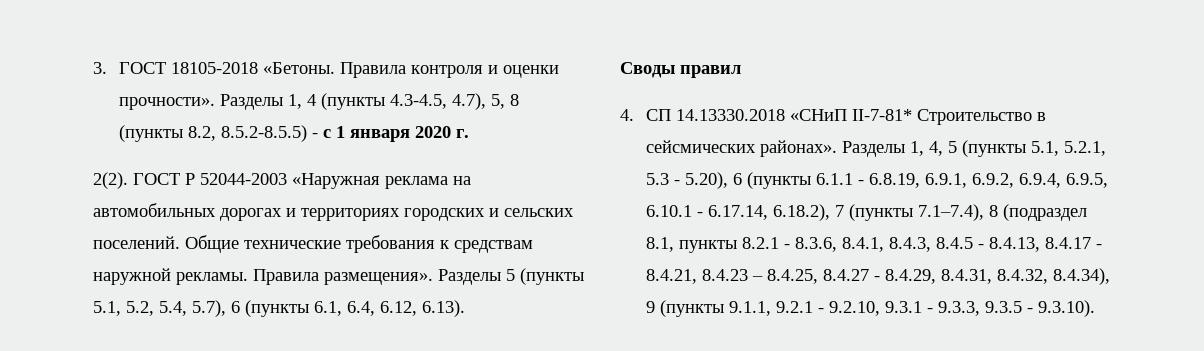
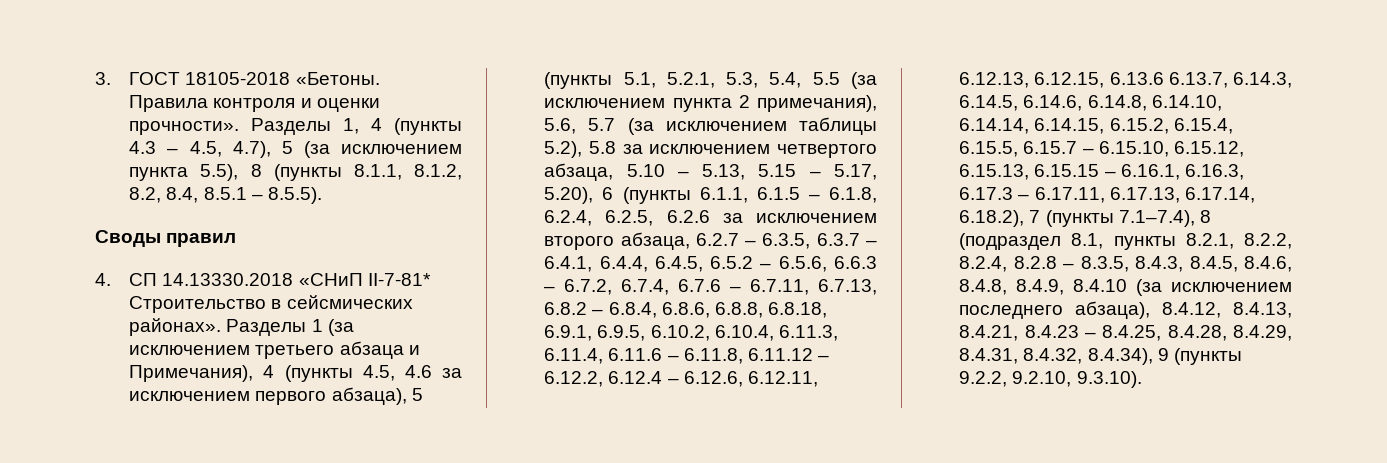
- Разделы 1, 4 (пункты 4.3-4.5, 4.7), 5, 8 (пункты 8.2, 8.5.2-8.5.5) - с 1 января 2020 г.
- 2(2). ГОСТ Р 52044-2003 «Наружная реклама на автомобильных дорогах и территориях городских и сельских поселений. Общие технические требования к средствам наружной рекламы. Правила размещения». Разделы 5 (пункты 5.1, 5.2, 5.4, 5.7), 6 (пункты 6.1, 6.4, 6.12, 6.13).
+ Разделы 1, 4 (пункты 4.3 – 4.5, 4.7), 5 (за исключением пункта 5.5), 8 (пункты 8.1.1, 8.1.2, 8.2, 8.4, 8.5.1 – 8.5.5).
- Разделы 1, 4, 5 (пункты 5.1, 5.2.1, 5.3 - 5.20), 6 (пункты 6.1.1 - 6.8.19, 6.9.1, 6.9.2, 6.9.4, 6.9.5, 6.10.1 - 6.17.14, 6.18.2), 7 (пункты 7.1–7.4), 8 (подраздел 8.1, пункты 8.2.1 - 8.3.6, 8.4.1, 8.4.3, 8.4.5 - 8.4.13, 8.4.17 - 8.4.21, 8.4.23 – 8.4.25, 8.4.27 - 8.4.29, 8.4.31, 8.4.32, 8.4.34), 9 (пункты 9.1.1, 9.2.1 - 9.2.10, 9.3.1 - 9.3.3, 9.3.5 - 9.3.10).
+ Разделы 1 (за исключением третьего абзаца и Примечания), 4 (пункты 4.5, 4.6 за исключением первого абзаца), 5 (пункты 5.1, 5.2.1, 5.3, 5.4, 5.5 (за исключением пункта 2 примечания), 5.6, 5.7 (за исключением таблицы 5.2), 5.8 за исключением четвертого абзаца, 5.10 – 5.13, 5.15 – 5.17, 5.20), 6 (пункты 6.1.1, 6.1.5 – 6.1.8, 6.2.4, 6.2.5, 6.2.6 за исключением второго абзаца, 6.2.7 – 6.3.5, 6.3.7 – 6.4.1, 6.4.4, 6.4.5, 6.5.2 – 6.5.6, 6.6.3 – 6.7.2, 6.7.4, 6.7.6 – 6.7.11, 6.7.13, 6.8.2 – 6.8.4, 6.8.6, 6.8.8, 6.8.18, 6.9.1, 6.9.5, 6.10.2, 6.10.4, 6.11.3, 6.11.4, 6.11.6 – 6.11.8, 6.11.12 – 6.12.2, 6.12.4 – 6.12.6, 6.12.11, 6.12.13, 6.12.15, 6.13.6 6.13.7, 6.14.3, 6.14.5, 6.14.6, 6.14.8, 6.14.10, 6.14.14, 6.14.15, 6.15.2, 6.15.4, 6.15.5, 6.15.7 – 6.15.10, 6.15.12, 6.15.13, 6.15.15 – 6.16.1, 6.16.3, 6.17.3 – 6.17.11, 6.17.13, 6.17.14, 6.18.2), 7 (пункты 7.1–7.4), 8 (подраздел 8.1, пункты 8.2.1, 8.2.2, 8.2.4, 8.2.8 – 8.3.5, 8.4.3, 8.4.5, 8.4.6, 8.4.8, 8.4.9, 8.4.10 (за исключением последнего абзаца), 8.4.12, 8.4.13, 8.4.21, 8.4.23 – 8.4.25, 8.4.28, 8.4.29, 8.4.31, 8.4.32, 8.4.34), 9 (пункты 9.2.2, 9.2.10, 9.3.10).

